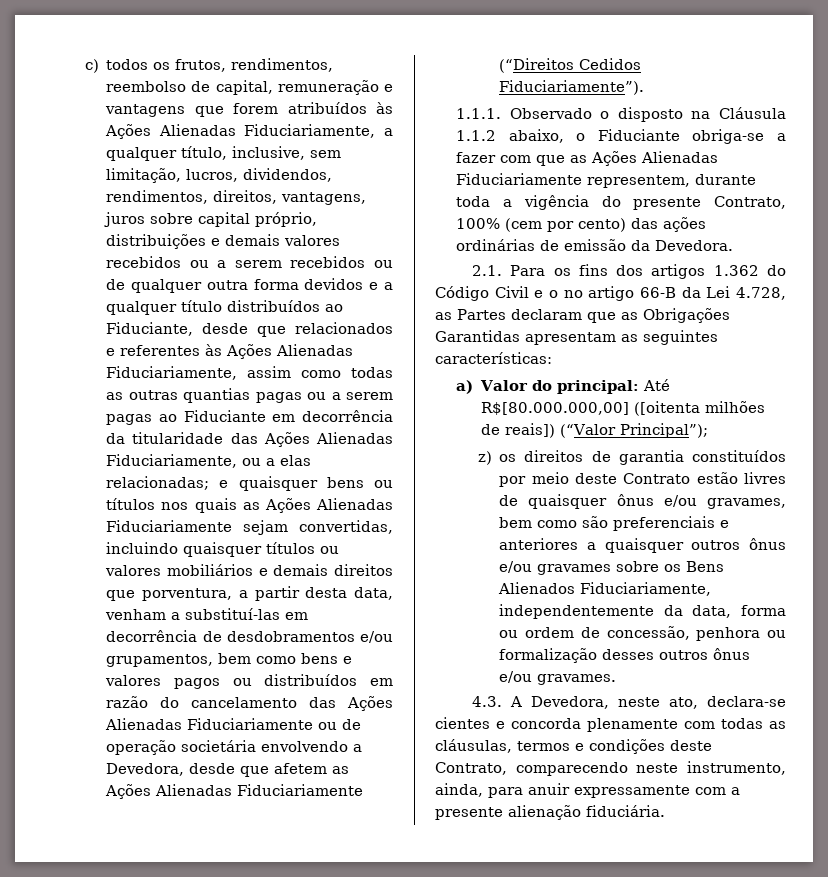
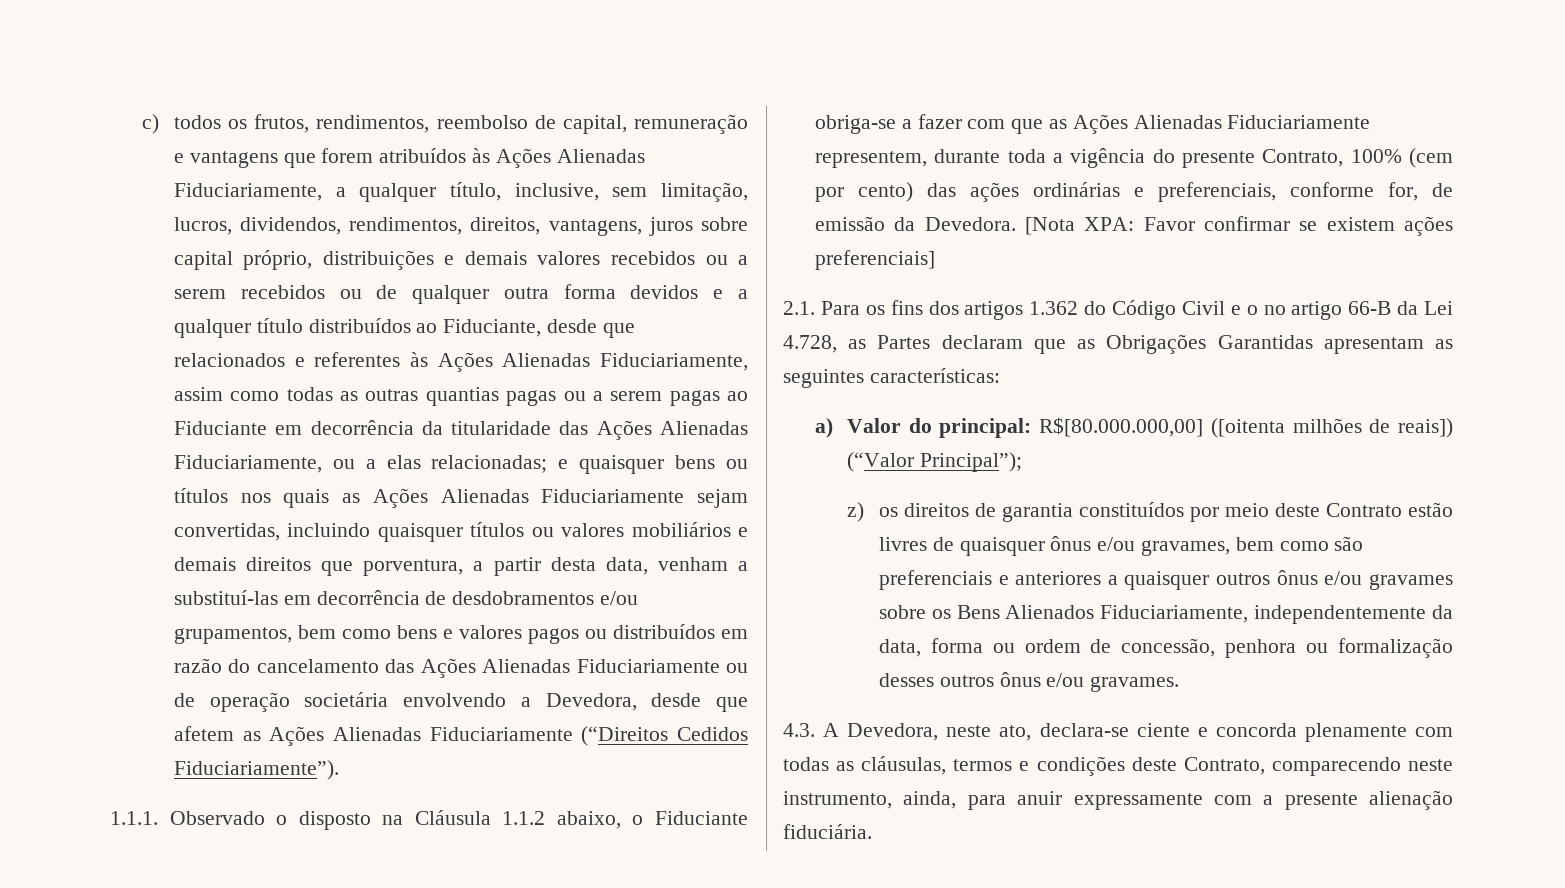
- 1.1.1. Observado o disposto na Cláusula 1.1.2 abaixo, o Fiduciante obriga-se a fazer com que as Ações Alienadas Fiduciariamente representem, durante toda a vigência do presente Contrato, 100% (cem por cento) das ações ordinárias de emissão da Devedora.
+ 1.1.1. Observado o disposto na Cláusula 1.1.2 abaixo, o Fiduciante obriga-se a fazer com que as Ações Alienadas Fiduciariamente representem, durante toda a vigência do presente Contrato, 100% (cem por cento) das ações ordinárias e preferenciais, conforme for, de emissão da Devedora. [Nota XPA: Favor confirmar se existem ações preferenciais]
- a) Valor do principal: Até R$[80.000.000,00] ([oitenta milhões de reais]) (“Valor Principal”);
+ a) Valor do principal: R$[80.000.000,00] ([oitenta milhões de reais]) (“Valor Principal”);
- 4.3. A Devedora, neste ato, declara-se cientes e concorda plenamente com todas as cláusulas, termos e condições deste Contrato, comparecendo neste instrumento, ainda, para anuir expressamente com a presente alienação fiduciária.
+ 4.3. A Devedora, neste ato, declara-se ciente e concorda plenamente com todas as cláusulas, termos e condições deste Contrato, comparecendo neste instrumento, ainda, para anuir expressamente com a presente alienação fiduciária.

